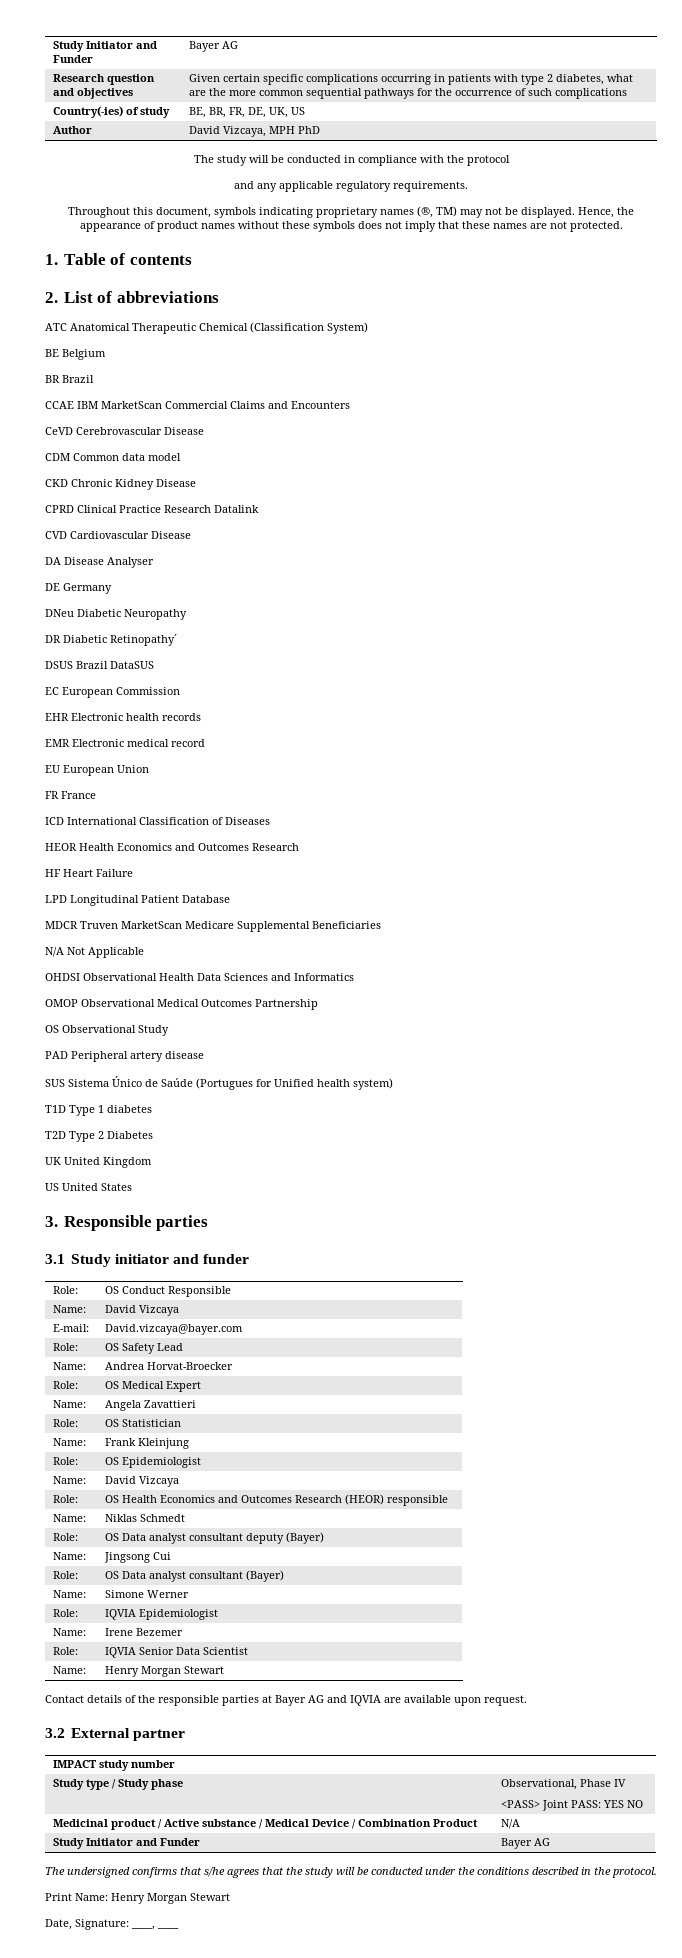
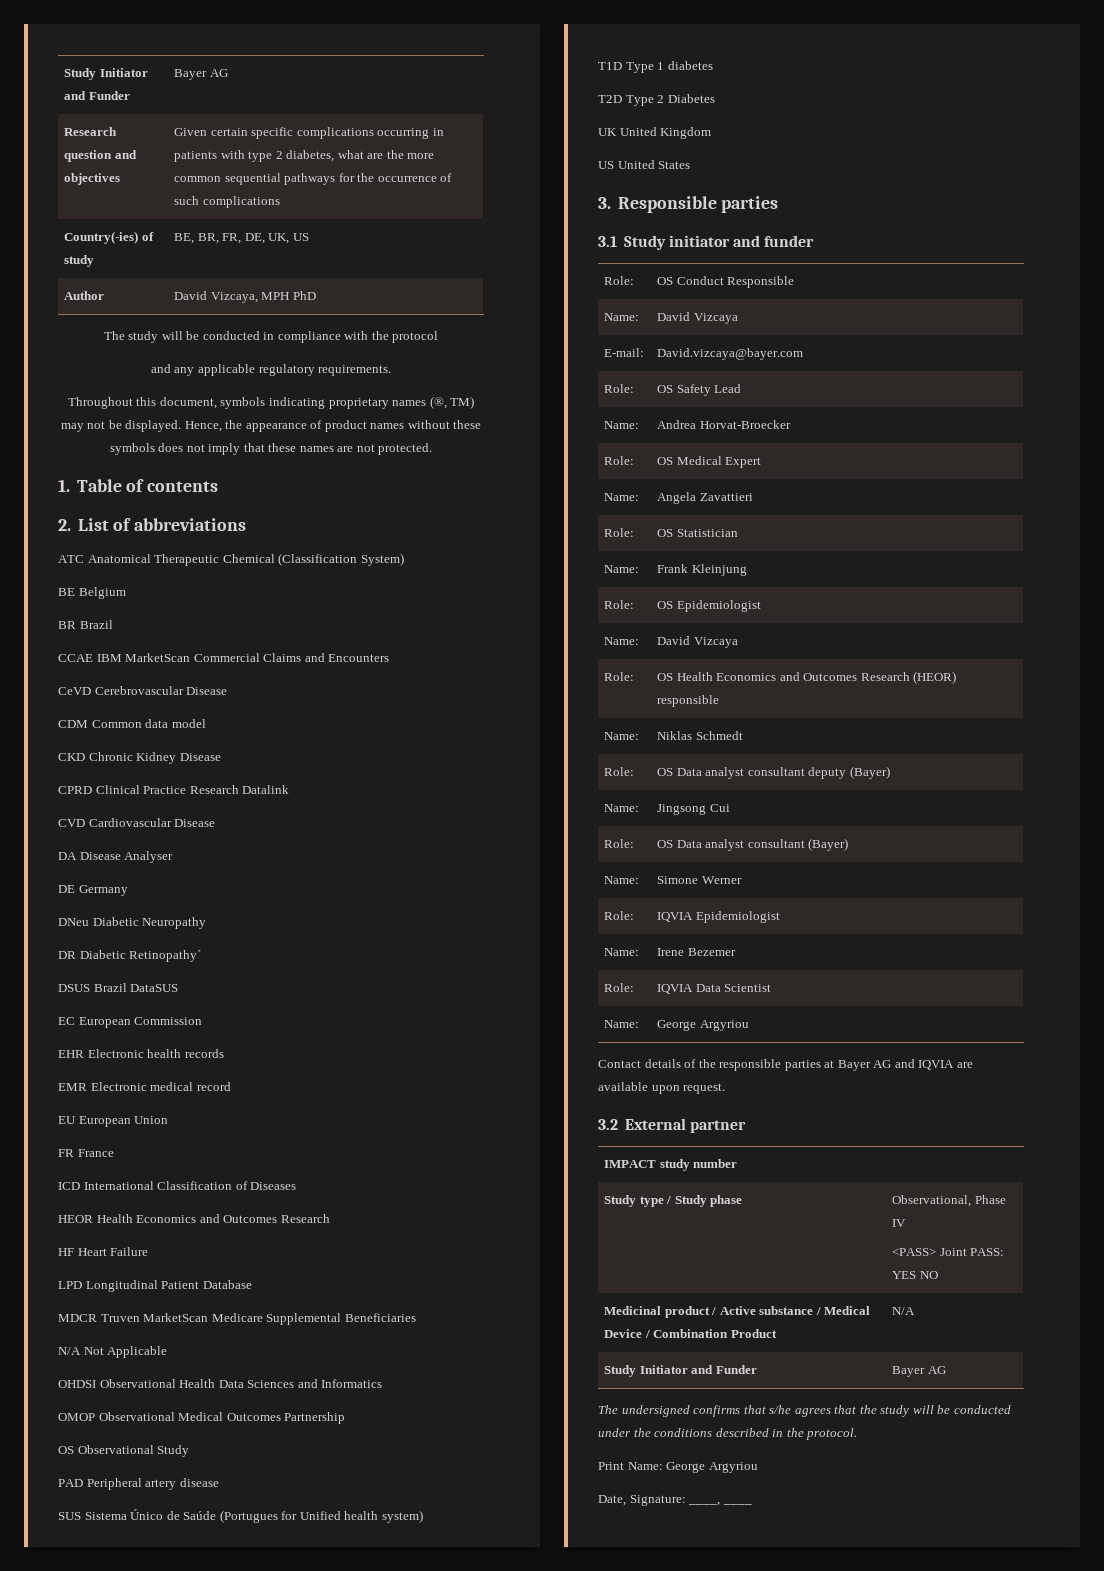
- Role: | IQVIA Senior Data Scientist
+ Role: | IQVIA Data Scientist
- Name: | Henry Morgan Stewart
+ Name: | George Argyriou
- Print Name: Henry Morgan Stewart
+ Print Name: George Argyriou

